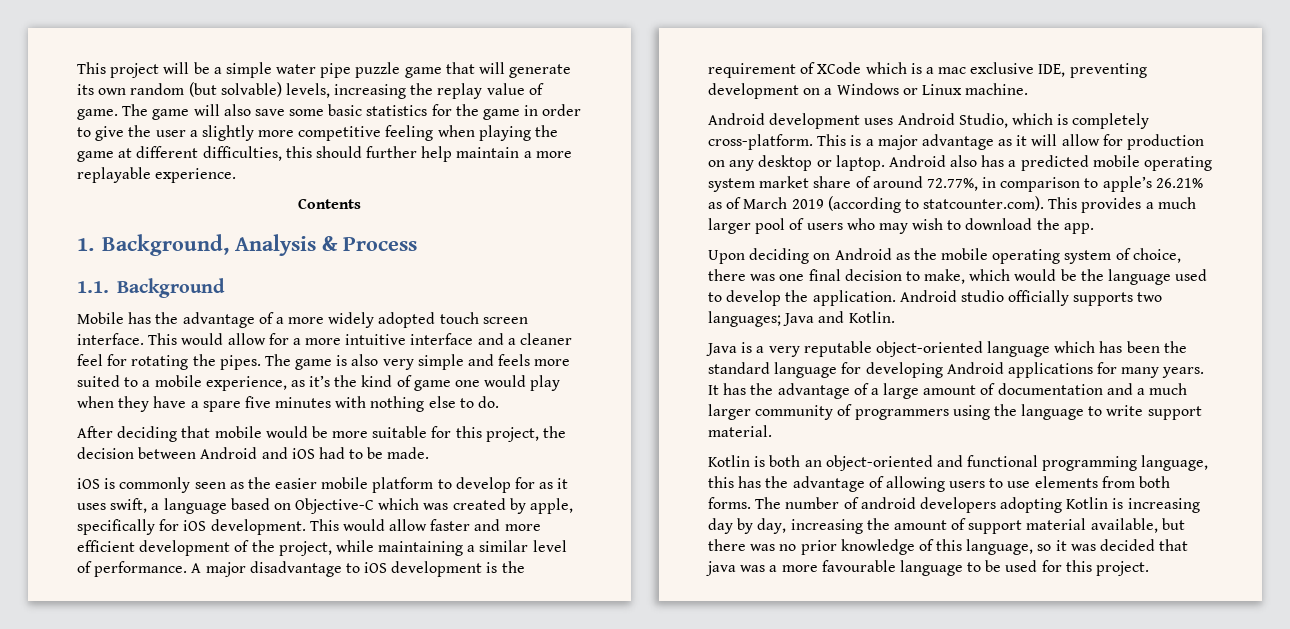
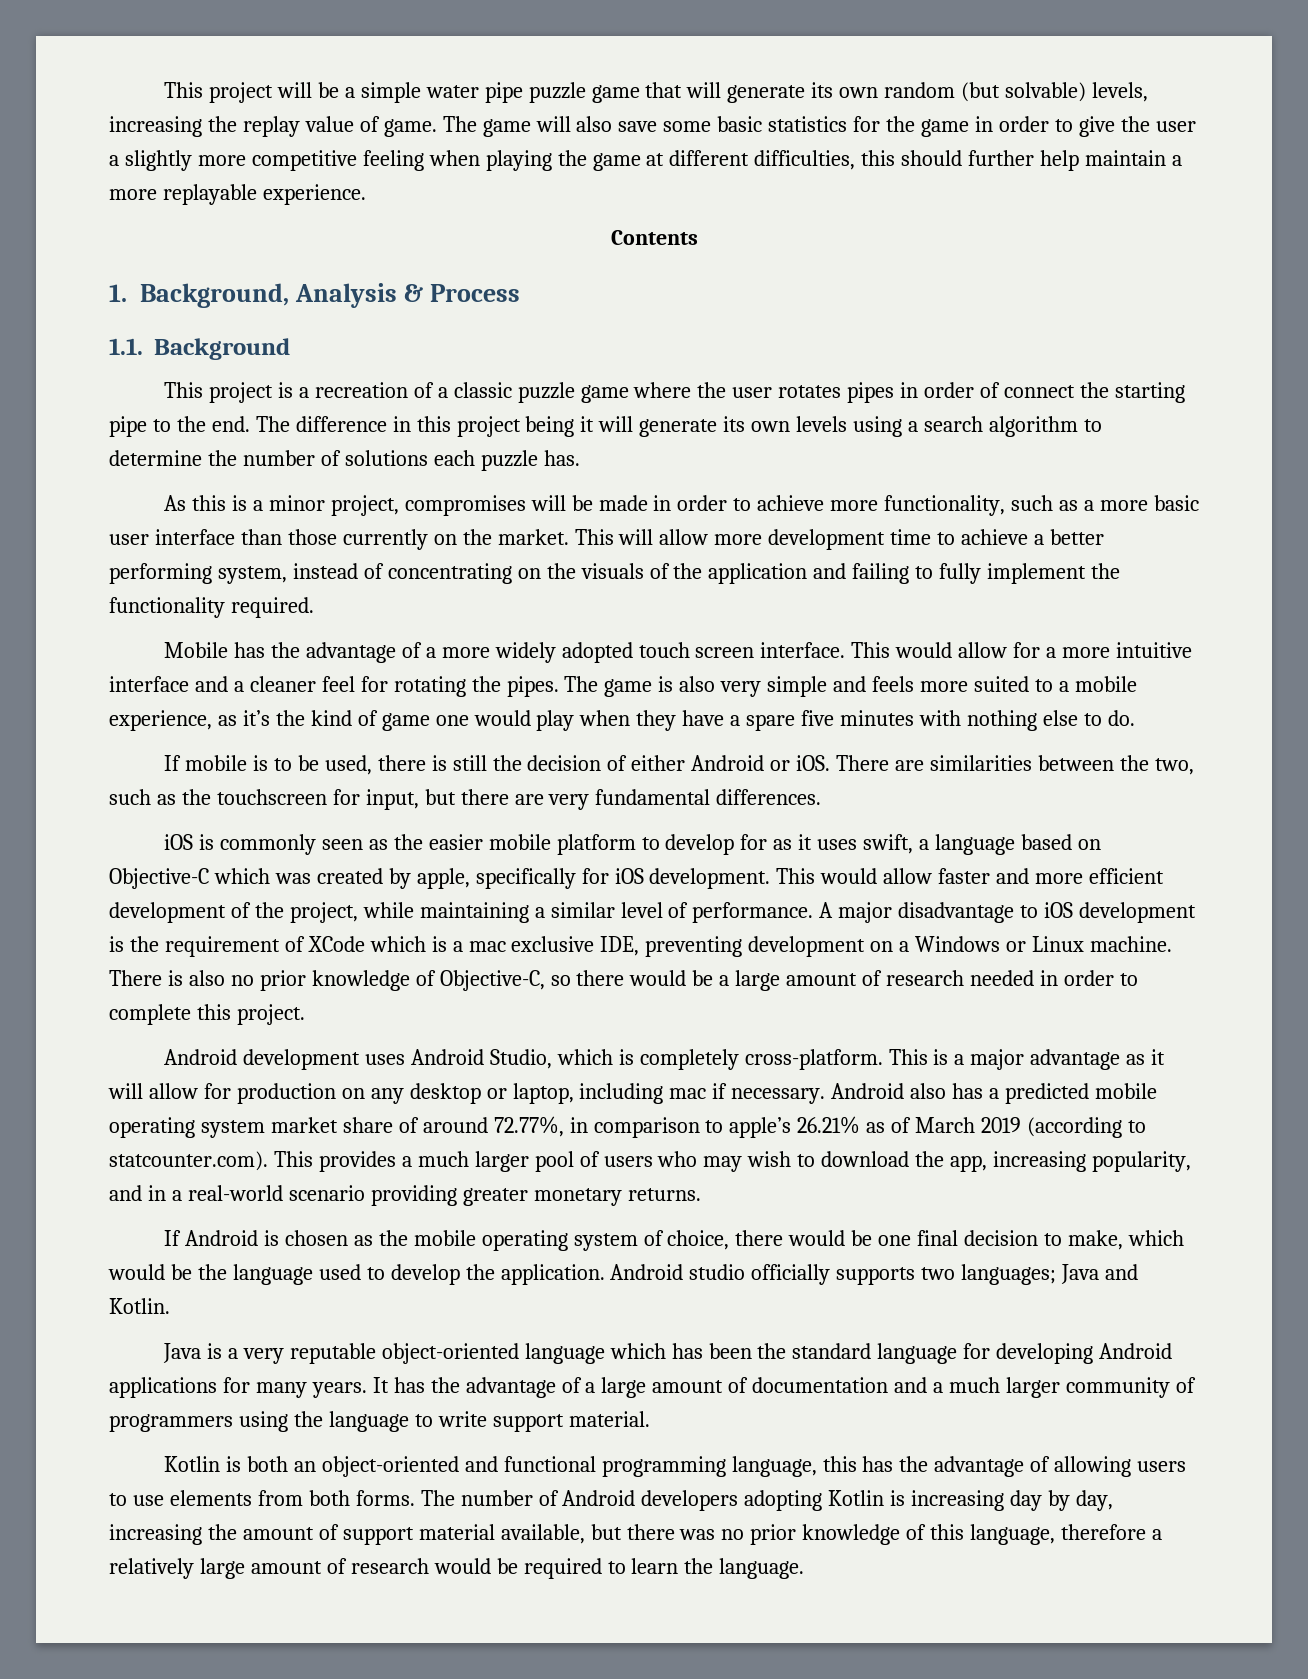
+ This project is a recreation of a classic puzzle game where the user rotates pipes in order of connect the starting pipe to the end. The difference in this project being it will generate its own levels using a search algorithm to determine the number of solutions each puzzle has.
+ As this is a minor project, compromises will be made in order to achieve more functionality, such as a more basic user interface than those currently on the market. This will allow more development time to achieve a better performing system, instead of concentrating on the visuals of the application and failing to fully implement the functionality required.
- After deciding that mobile would be more suitable for this project, the decision between Android and iOS had to be made.
+ If mobile is to be used, there is still the decision of either Android or iOS. There are similarities between the two, such as the touchscreen for input, but there are very fundamental differences.
+ There is also no prior knowledge of Objective-C, so there would be a large amount of research needed in order to complete this project.
- This is a major advantage as it will allow for production on any desktop or laptop.
+ This is a major advantage as it will allow for production on any desktop or laptop, including mac if necessary.
- Android also has a predicted mobile operating system market share of around 72.77%, in comparison to apple’s 26.21% as of March 2019 (according to statcounter.com). This provides a much larger pool of users who may wish to download the app.
- Upon deciding on Android as the mobile operating system of choice, there was one final decision to make, which would be the language used to develop the application.
+ Android also has a predicted mobile operating system market share of around 72.77%, in comparison to apple’s 26.21% as of March 2019 (according to statcounter.com). This provides a much larger pool of users who may wish to download the app, increasing popularity, and in a real-world scenario providing greater monetary returns.
+ If Android is chosen as the mobile operating system of choice, there would be one final decision to make, which would be the language used to develop the application.
- The number of android developers adopting Kotlin is increasing day by day, increasing the amount of support material available, but there was no prior knowledge of this language, so it was decided that java was a more favourable language to be used for this project.
+ The number of Android developers adopting Kotlin is increasing day by day, increasing the amount of support material available, but there was no prior knowledge of this language, therefore a relatively large amount of research would be required to learn the language.

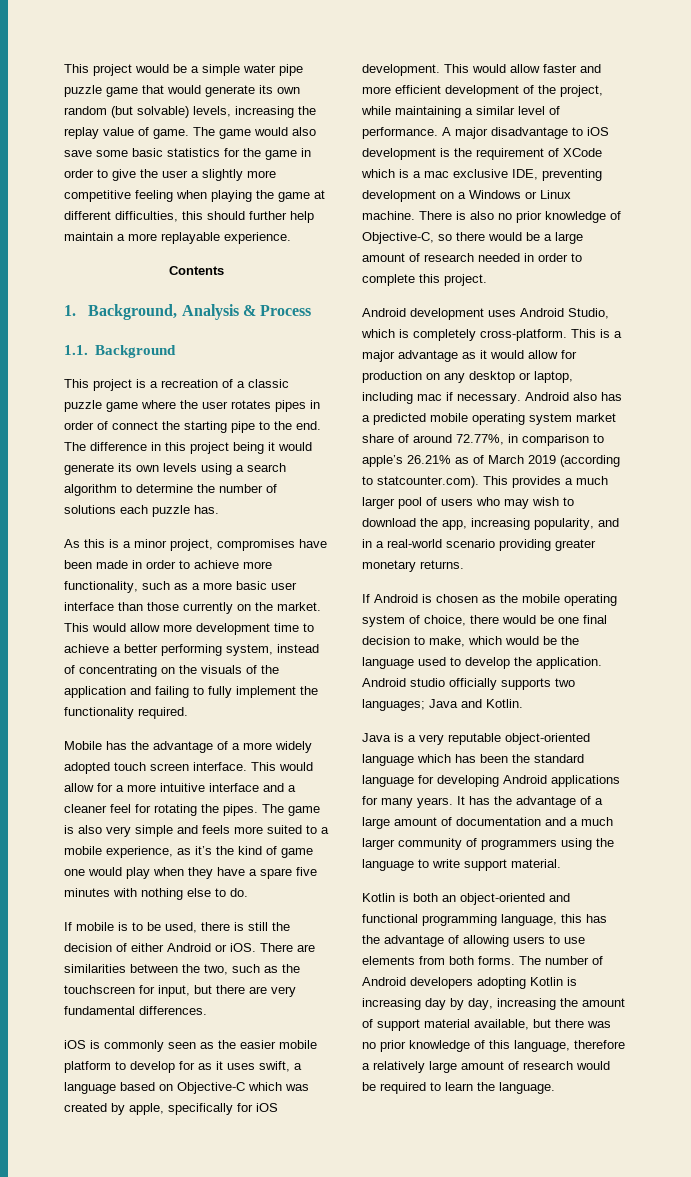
- This project will be a simple water pipe puzzle game that will generate its own random (but solvable) levels, increasing the replay value of game.
+ This project would be a simple water pipe puzzle game that would generate its own random (but solvable) levels, increasing the replay value of game.
- The game will also save some basic statistics for the game in order to give the user a slightly more competitive feeling when playing the game at different difficulties, this should further help maintain a more replayable experience.
+ The game would also save some basic statistics for the game in order to give the user a slightly more competitive feeling when playing the game at different difficulties, this should further help maintain a more replayable experience.
- The difference in this project being it will generate its own levels using a search algorithm to determine the number of solutions each puzzle has.
+ The difference in this project being it would generate its own levels using a search algorithm to determine the number of solutions each puzzle has.
- As this is a minor project, compromises will be made in order to achieve more functionality, such as a more basic user interface than those currently on the market.
+ As this is a minor project, compromises have been made in order to achieve more functionality, such as a more basic user interface than those currently on the market.
- This will allow more development time to achieve a better performing system, instead of concentrating on the visuals of the application and failing to fully implement the functionality required.
+ This would allow more development time to achieve a better performing system, instead of concentrating on the visuals of the application and failing to fully implement the functionality required.
- This is a major advantage as it will allow for production on any desktop or laptop, including mac if necessary.
+ This is a major advantage as it would allow for production on any desktop or laptop, including mac if necessary.

